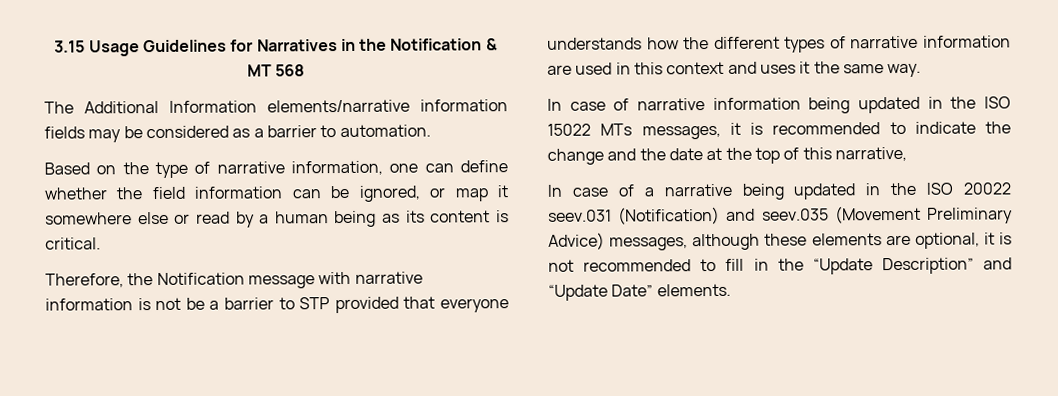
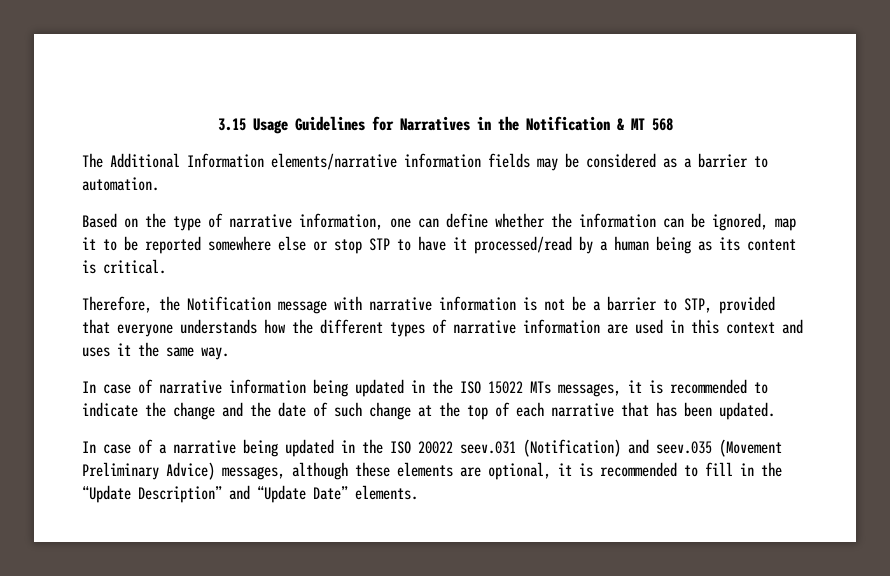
- Based on the type of narrative information, one can define whether the field information can be ignored, or map it somewhere else or read by a human being as its content is critical.
+ Based on the type of narrative information, one can define whether the information can be ignored, map it to be reported somewhere else or stop STP to have it processed/read by a human being as its content is critical.
- Therefore, the Notification message with narrative information is not be a barrier to STP provided that everyone understands how the different types of narrative information are used in this context and uses it the same way.
+ Therefore, the Notification message with narrative information is not be a barrier to STP, provided that everyone understands how the different types of narrative information are used in this context and uses it the same way.
- In case of narrative information being updated in the ISO 15022 MTs messages, it is recommended to indicate the change and the date at the top of this narrative,
+ In case of narrative information being updated in the ISO 15022 MTs messages, it is recommended to indicate the change and the date of such change at the top of each narrative that has been updated.
- In case of a narrative being updated in the ISO 20022 seev.031 (Notification) and seev.035 (Movement Preliminary Advice) messages, although these elements are optional, it is not recommended to fill in the “Update Description” and “Update Date” elements.
+ In case of a narrative being updated in the ISO 20022 seev.031 (Notification) and seev.035 (Movement Preliminary Advice) messages, although these elements are optional, it is recommended to fill in the “Update Description” and “Update Date” elements.

